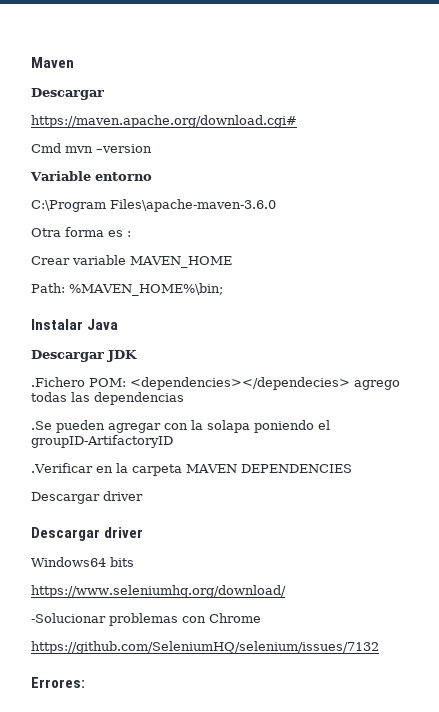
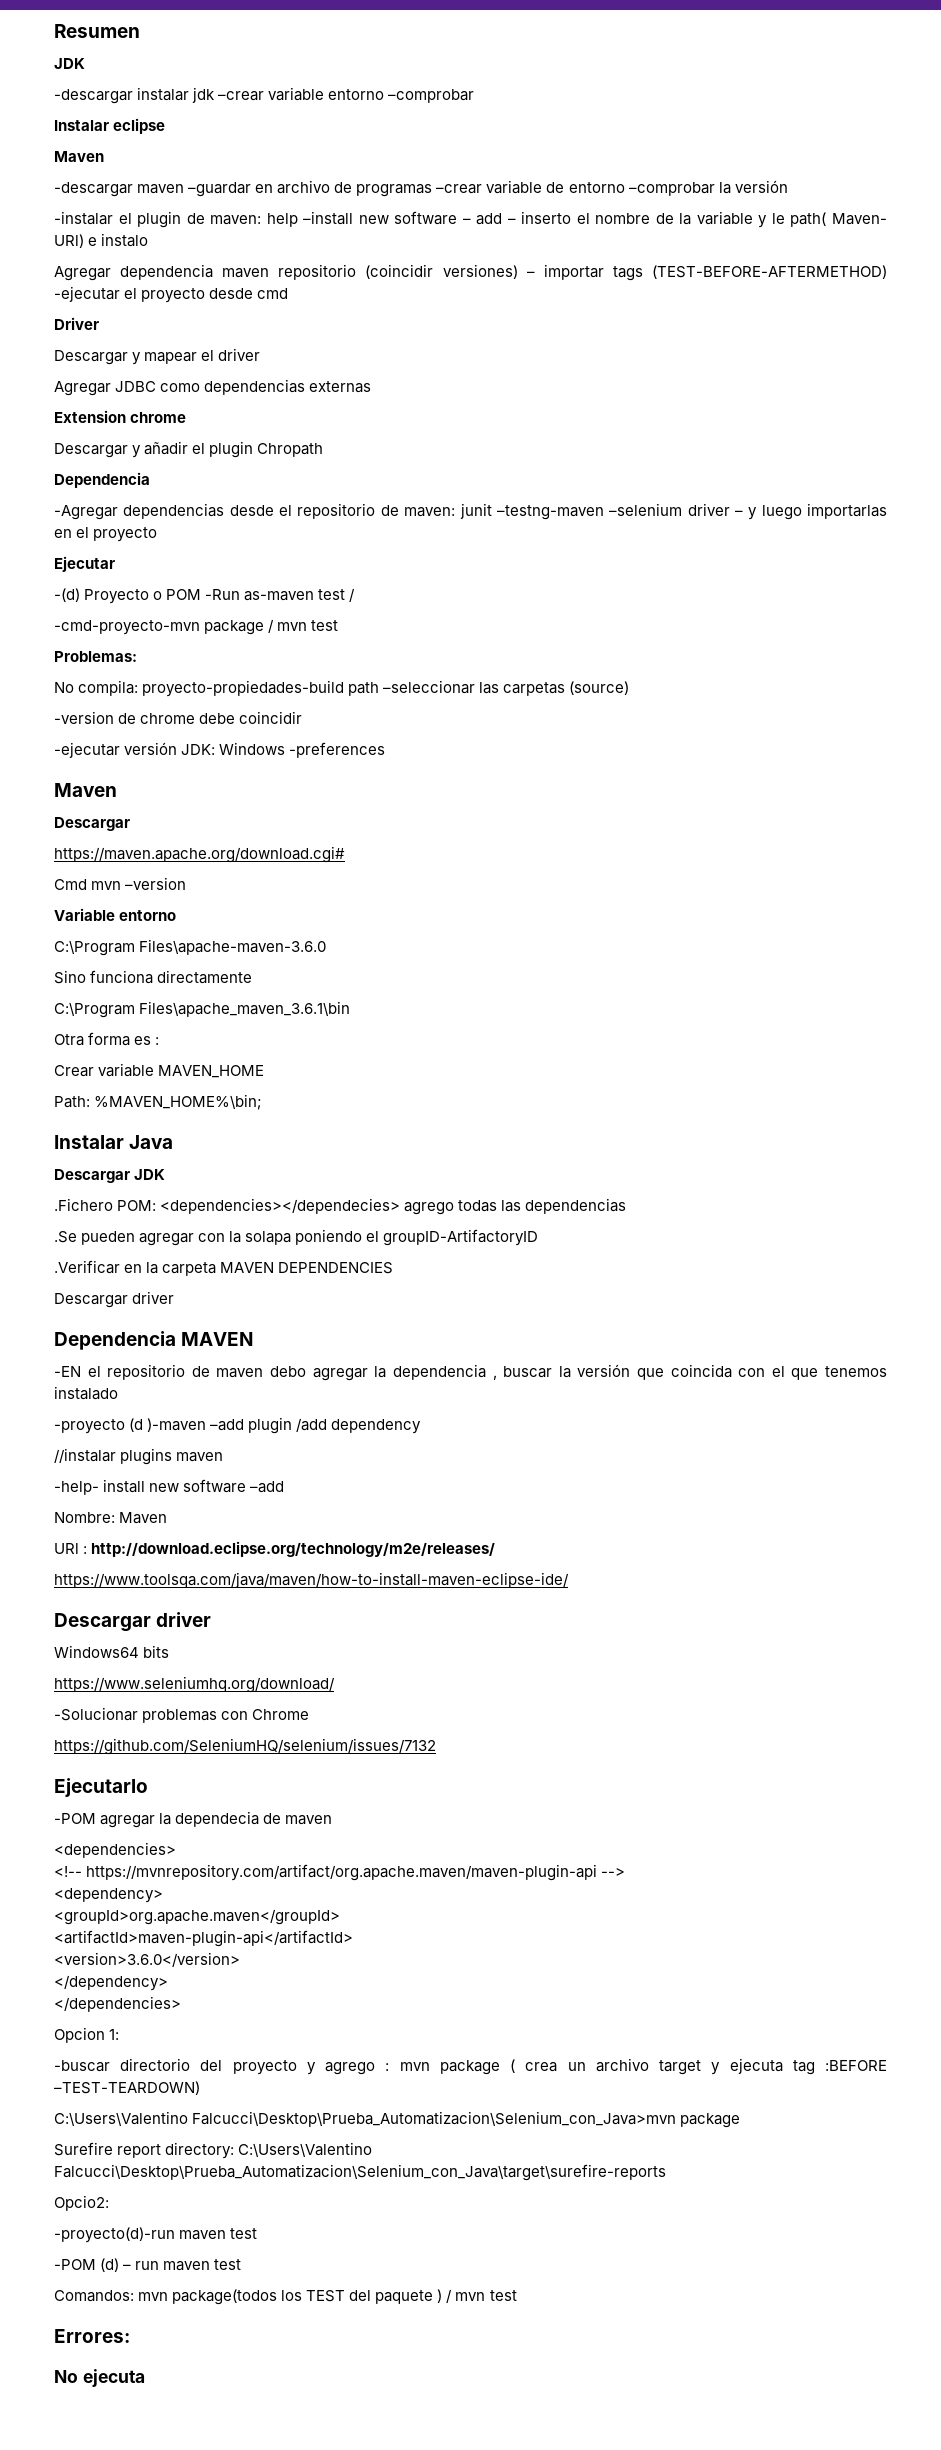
+ Resumen
+ JDK
+ -descargar instalar jdk –crear variable entorno –comprobar
+ Instalar eclipse
+ Maven
+ -descargar maven –guardar en archivo de programas –crear variable de entorno –comprobar la versión
+ -instalar el plugin de maven: help –install new software – add – inserto el nombre de la variable y le path( Maven- URl) e instalo
+ Agregar dependencia maven repositorio (coincidir versiones) – importar tags (TEST-BEFORE-AFTERMETHOD) -ejecutar el proyecto desde cmd
+ Driver
+ Descargar y mapear el driver
+ Agregar JDBC como dependencias externas
+ Extension chrome
+ Descargar y añadir el plugin Chropath
+ Dependencia
+ -Agregar dependencias desde el repositorio de maven: junit –testng-maven –selenium driver – y luego importarlas en el proyecto
+ Ejecutar
+ -(d) Proyecto o POM -Run as-maven test /
+ -cmd-proyecto-mvn package / mvn test
+ Problemas:
+ No compila: proyecto-propiedades-build path –seleccionar las carpetas (source)
+ -version de chrome debe coincidir
+ -ejecutar versión JDK: Windows -preferences
+ Sino funciona directamente
+ C:\Program Files\apache_maven_3.6.1\bin
+ Dependencia MAVEN
+ -EN el repositorio de maven debo agregar la dependencia , buscar la versión que coincida con el que tenemos instalado
+ -proyecto (d )-maven –add plugin /add dependency
+ //instalar plugins maven
+ -help- install new software –add
+ Nombre: Maven
+ URl : http://download.eclipse.org/technology/m2e/releases/
+ https://www.toolsqa.com/java/maven/how-to-install-maven-eclipse-ide/
+ Ejecutarlo
+ -POM agregar la dependecia de maven
+ <dependencies>
+ <!-- https://mvnrepository.com/artifact/org.apache.maven/maven-plugin-api -->
+ <dependency>
+ <groupId>org.apache.maven</groupId>
+ <artifactId>maven-plugin-api</artifactId>
+ <version>3.6.0</version>
+ </dependency>
+ </dependencies>
+ Opcion 1:
+ -buscar directorio del proyecto y agrego : mvn package ( crea un archivo target y ejecuta tag :BEFORE –TEST-TEARDOWN)
+ C:\Users\Valentino Falcucci\Desktop\Prueba_Automatizacion\Selenium_con_Java>mvn package
+ Surefire report directory: C:\Users\Valentino Falcucci\Desktop\Prueba_Automatizacion\Selenium_con_Java\target\surefire-reports
+ Opcio2:
+ -proyecto(d)-run maven test
+ -POM (d) – run maven test
+ Comandos: mvn package(todos los TEST del paquete ) / mvn test
+ No ejecuta

